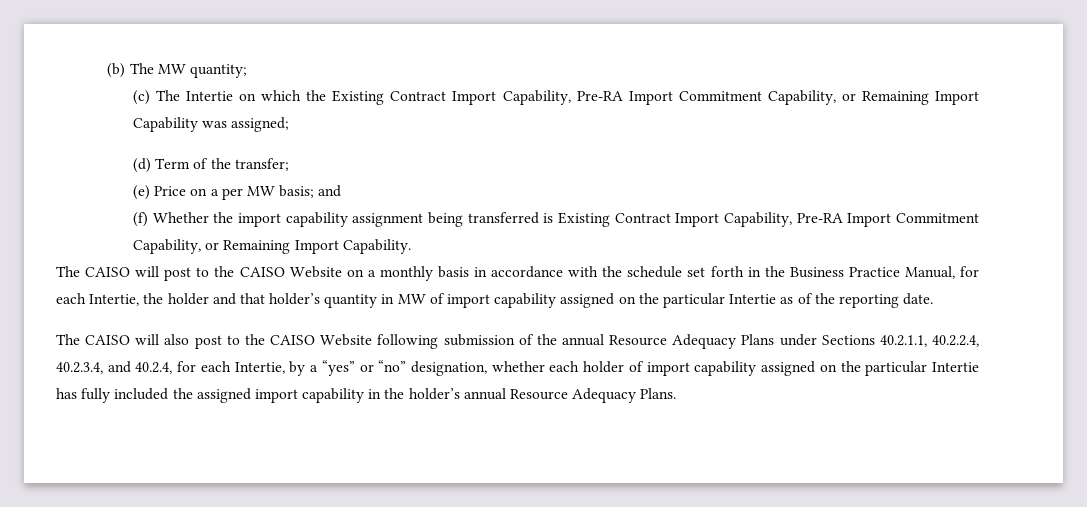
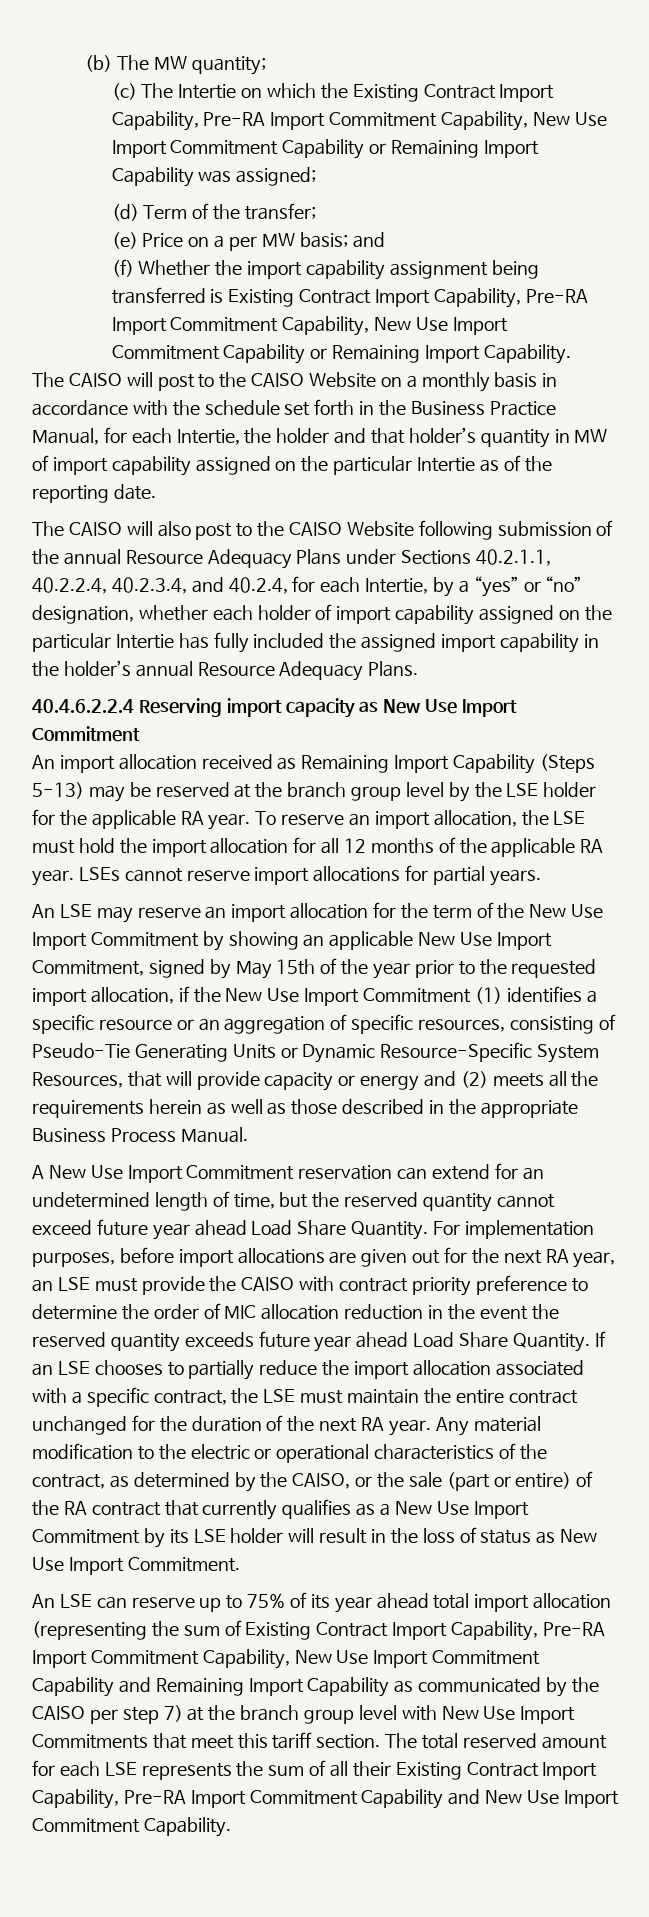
- (c) The Intertie on which the Existing Contract Import Capability, Pre-RA Import Commitment Capability, or Remaining Import Capability was assigned;
+ (c) The Intertie on which the Existing Contract Import Capability, Pre-RA Import Commitment Capability, New Use Import Commitment Capability or Remaining Import Capability was assigned;
- (f) Whether the import capability assignment being transferred is Existing Contract Import Capability, Pre-RA Import Commitment Capability, or Remaining Import Capability.
+ (f) Whether the import capability assignment being transferred is Existing Contract Import Capability, Pre-RA Import Commitment Capability, New Use Import Commitment Capability or Remaining Import Capability.
+ 40.4.6.2.2.4 Reserving import capacity as New Use Import Commitment
+ An import allocation received as Remaining Import Capability (Steps 5-13) may be reserved at the branch group level by the LSE holder for the applicable RA year. To reserve an import allocation, the LSE must hold the import allocation for all 12 months of the applicable RA year. LSEs cannot reserve import allocations for partial years.
+ An LSE may reserve an import allocation for the term of the New Use Import Commitment by showing an applicable New Use Import Commitment, signed by May 15th of the year prior to the requested import allocation, if the New Use Import Commitment (1) identifies a specific resource or an aggregation of specific resources, consisting of Pseudo-Tie Generating Units or Dynamic Resource-Specific System Resources, that will provide capacity or energy and (2) meets all the requirements herein as well as those described in the appropriate Business Process Manual.
+ A New Use Import Commitment reservation can extend for an undetermined length of time, but the reserved quantity cannot exceed future year ahead Load Share Quantity. For implementation purposes, before import allocations are given out for the next RA year, an LSE must provide the CAISO with contract priority preference to determine the order of MIC allocation reduction in the event the reserved quantity exceeds future year ahead Load Share Quantity. If an LSE chooses to partially reduce the import allocation associated with a specific contract, the LSE must maintain the entire contract unchanged for the duration of the next RA year. Any material modification to the electric or operational characteristics of the contract, as determined by the CAISO, or the sale (part or entire) of the RA contract that currently qualifies as a New Use Import Commitment by its LSE holder will result in the loss of status as New Use Import Commitment.
+ An LSE can reserve up to 75% of its year ahead total import allocation (representing the sum of Existing Contract Import Capability, Pre-RA Import Commitment Capability, New Use Import Commitment Capability and Remaining Import Capability as communicated by the CAISO per step 7) at the branch group level with New Use Import Commitments that meet this tariff section. The total reserved amount for each LSE represents the sum of all their Existing Contract Import Capability, Pre-RA Import Commitment Capability and New Use Import Commitment Capability.

